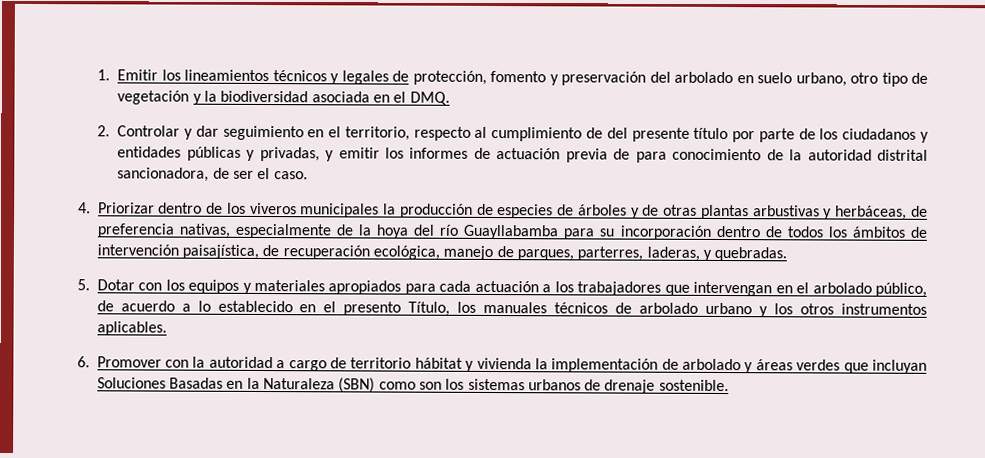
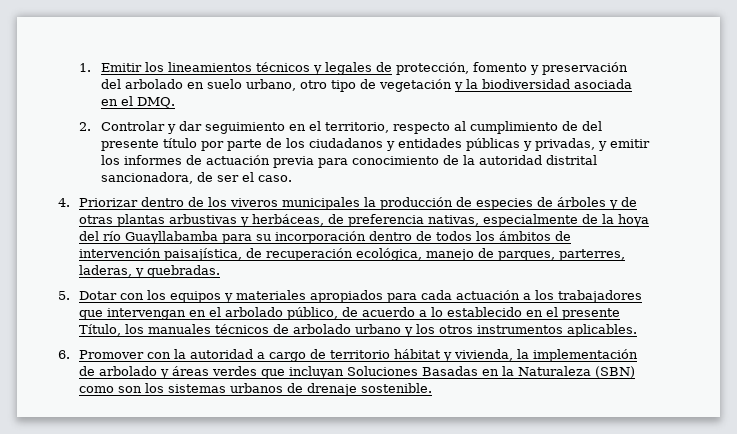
- 2. Controlar y dar seguimiento en el territorio, respecto al cumplimiento de del presente título por parte de los ciudadanos y entidades públicas y privadas, y emitir los informes de actuación previa de para conocimiento de la autoridad distrital sancionadora, de ser el caso.
+ 2. Controlar y dar seguimiento en el territorio, respecto al cumplimiento de del presente título por parte de los ciudadanos y entidades públicas y privadas, y emitir los informes de actuación previa para conocimiento de la autoridad distrital sancionadora, de ser el caso.
- 5. Dotar con los equipos y materiales apropiados para cada actuación a los trabajadores que intervengan en el arbolado público, de acuerdo a lo establecido en el presento Título, los manuales técnicos de arbolado urbano y los otros instrumentos aplicables.
+ 5. Dotar con los equipos y materiales apropiados para cada actuación a los trabajadores que intervengan en el arbolado público, de acuerdo a lo establecido en el presente Título, los manuales técnicos de arbolado urbano y los otros instrumentos aplicables.
- 6. Promover con la autoridad a cargo de territorio hábitat y vivienda la implementación de arbolado y áreas verdes que incluyan Soluciones Basadas en la Naturaleza (SBN) como son los sistemas urbanos de drenaje sostenible.
+ 6. Promover con la autoridad a cargo de territorio hábitat y vivienda, la implementación de arbolado y áreas verdes que incluyan Soluciones Basadas en la Naturaleza (SBN) como son los sistemas urbanos de drenaje sostenible.

